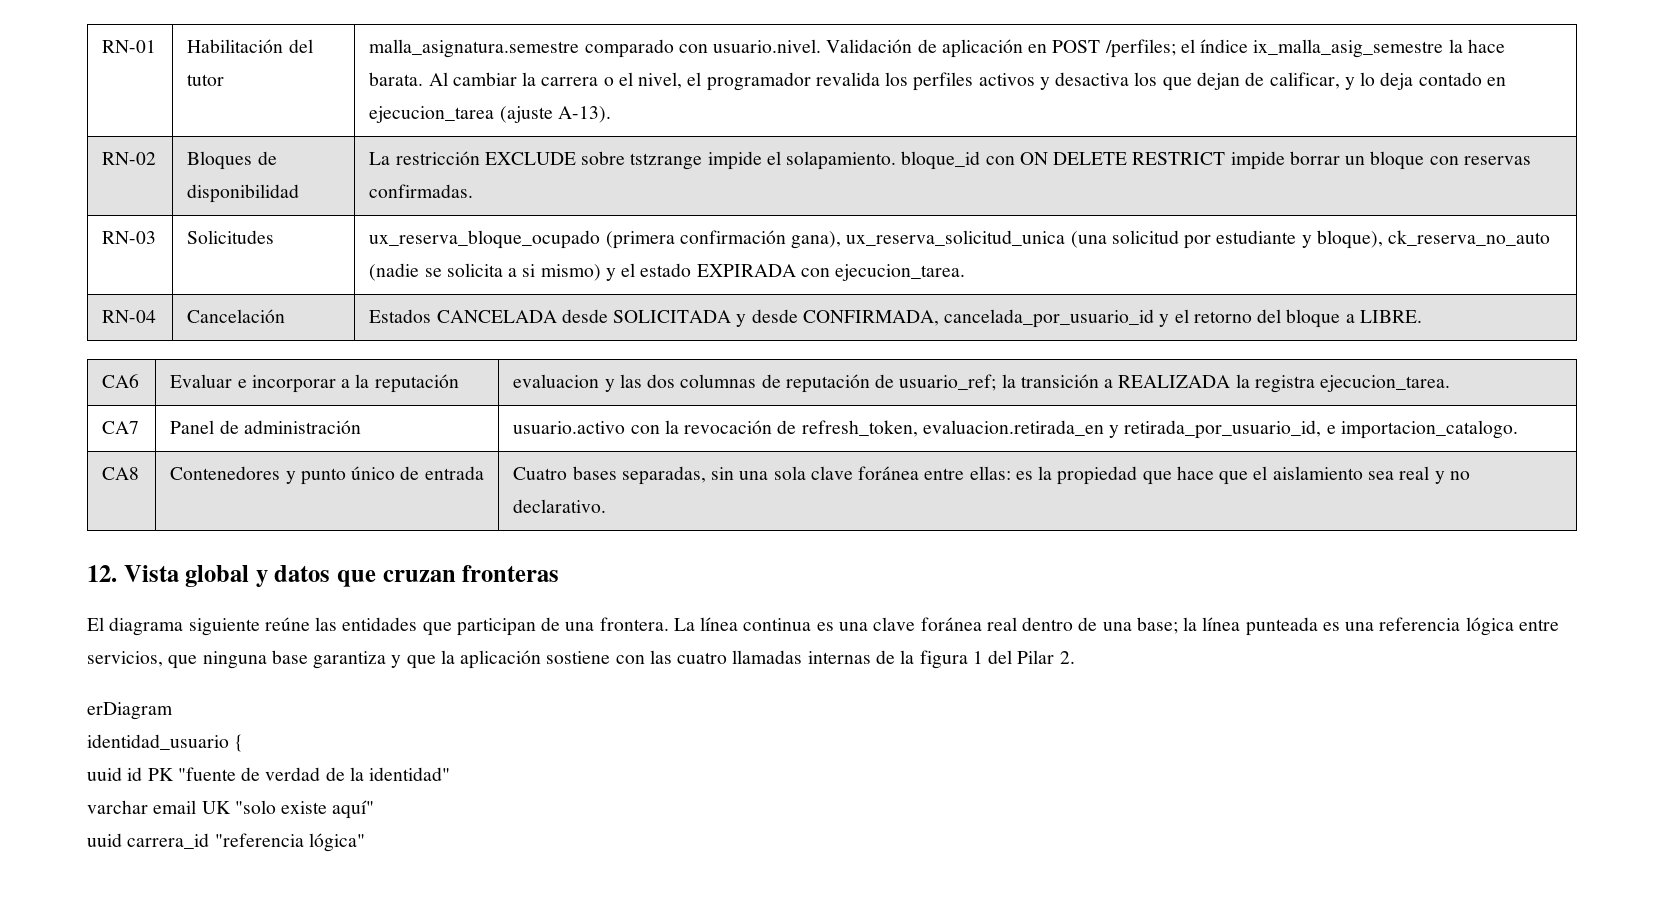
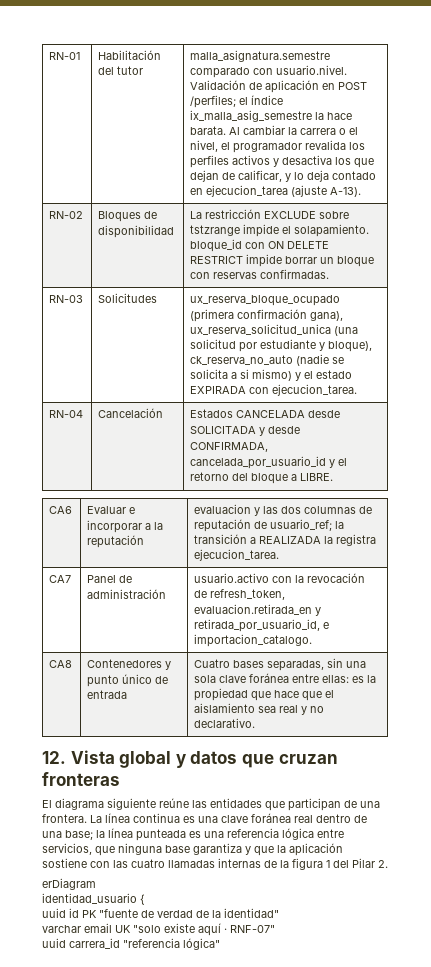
- varchar email UK "solo existe aquí"
+ varchar email UK "solo existe aquí · RNF-07"

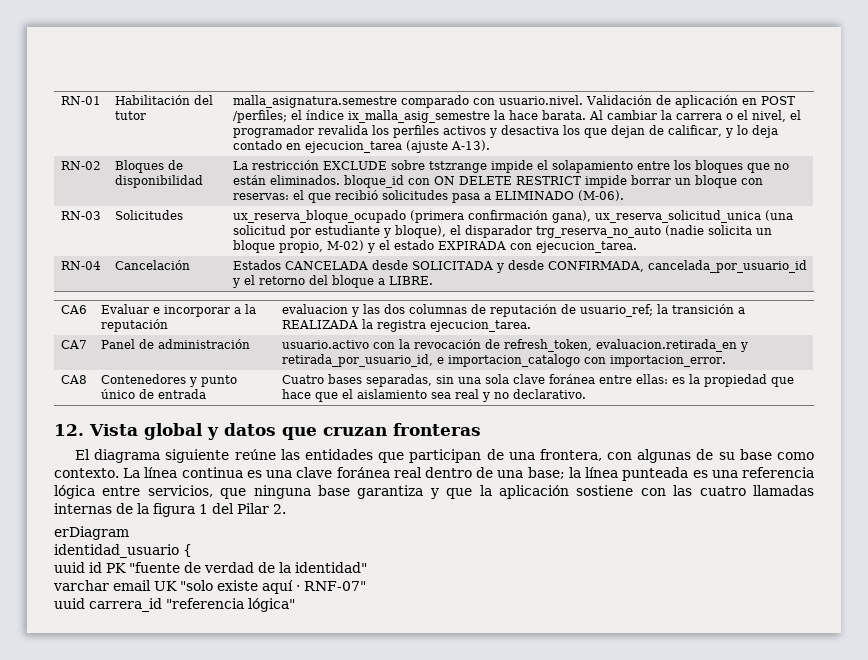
- RN-02 | Bloques de disponibilidad | La restricción EXCLUDE sobre tstzrange impide el solapamiento. bloque_id con ON DELETE RESTRICT impide borrar un bloque con reservas confirmadas.
+ RN-02 | Bloques de disponibilidad | La restricción EXCLUDE sobre tstzrange impide el solapamiento entre los bloques que no están eliminados. bloque_id con ON DELETE RESTRICT impide borrar un bloque con reservas: el que recibió solicitudes pasa a ELIMINADO (M-06).
- RN-03 | Solicitudes | ux_reserva_bloque_ocupado (primera confirmación gana), ux_reserva_solicitud_unica (una solicitud por estudiante y bloque), ck_reserva_no_auto (nadie se solicita a si mismo) y el estado EXPIRADA con ejecucion_tarea.
+ RN-03 | Solicitudes | ux_reserva_bloque_ocupado (primera confirmación gana), ux_reserva_solicitud_unica (una solicitud por estudiante y bloque), el disparador trg_reserva_no_auto (nadie solicita un bloque propio, M-02) y el estado EXPIRADA con ejecucion_tarea.
- CA7 | Panel de administración | usuario.activo con la revocación de refresh_token, evaluacion.retirada_en y retirada_por_usuario_id, e importacion_catalogo.
+ CA7 | Panel de administración | usuario.activo con la revocación de refresh_token, evaluacion.retirada_en y retirada_por_usuario_id, e importacion_catalogo con importacion_error.
- El diagrama siguiente reúne las entidades que participan de una frontera.
+ El diagrama siguiente reúne las entidades que participan de una frontera, con algunas de su base como contexto.

